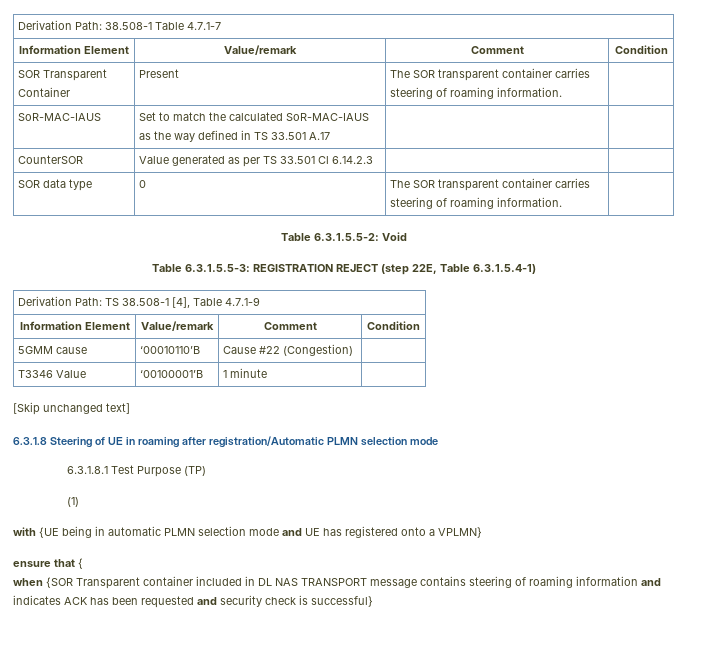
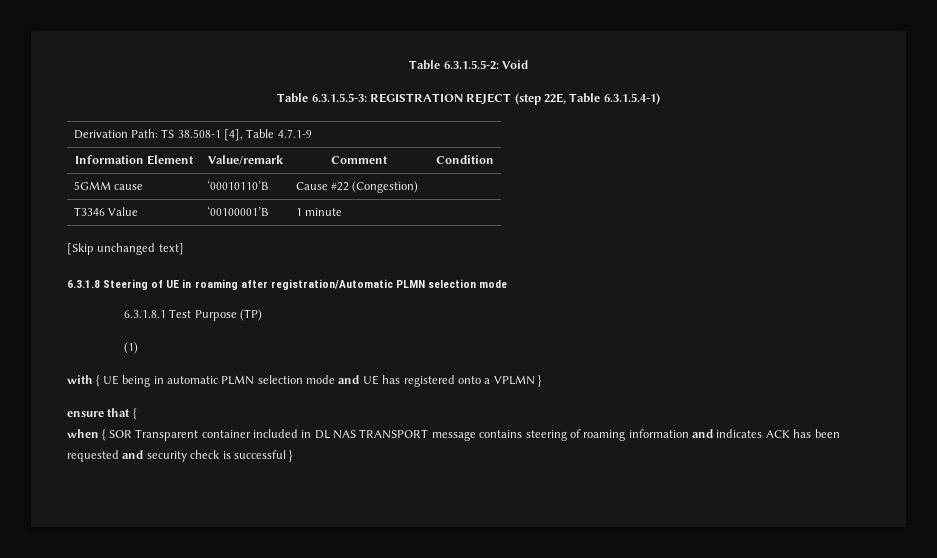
- Derivation Path: 38.508-1 Table 4.7.1-7
- Information Element | Value/remark | Comment | Condition
- SOR Transparent Container | Present | The SOR transparent container carries steering of roaming information. |
- SoR-MAC-IAUS | Set to match the calculated SoR-MAC-IAUS as the way defined in TS 33.501 A.17 | |
- CounterSOR | Value generated as per TS 33.501 Cl 6.14.2.3 | |
- SOR data type | 0 | The SOR transparent container carries steering of roaming information. |
- with {UE being in automatic PLMN selection mode and UE has registered onto a VPLMN}
+ with { UE being in automatic PLMN selection mode and UE has registered onto a VPLMN }
- when {SOR Transparent container included in DL NAS TRANSPORT message contains steering of roaming information and indicates ACK has been requested and security check is successful}
+ when { SOR Transparent container included in DL NAS TRANSPORT message contains steering of roaming information and indicates ACK has been requested and security check is successful }

